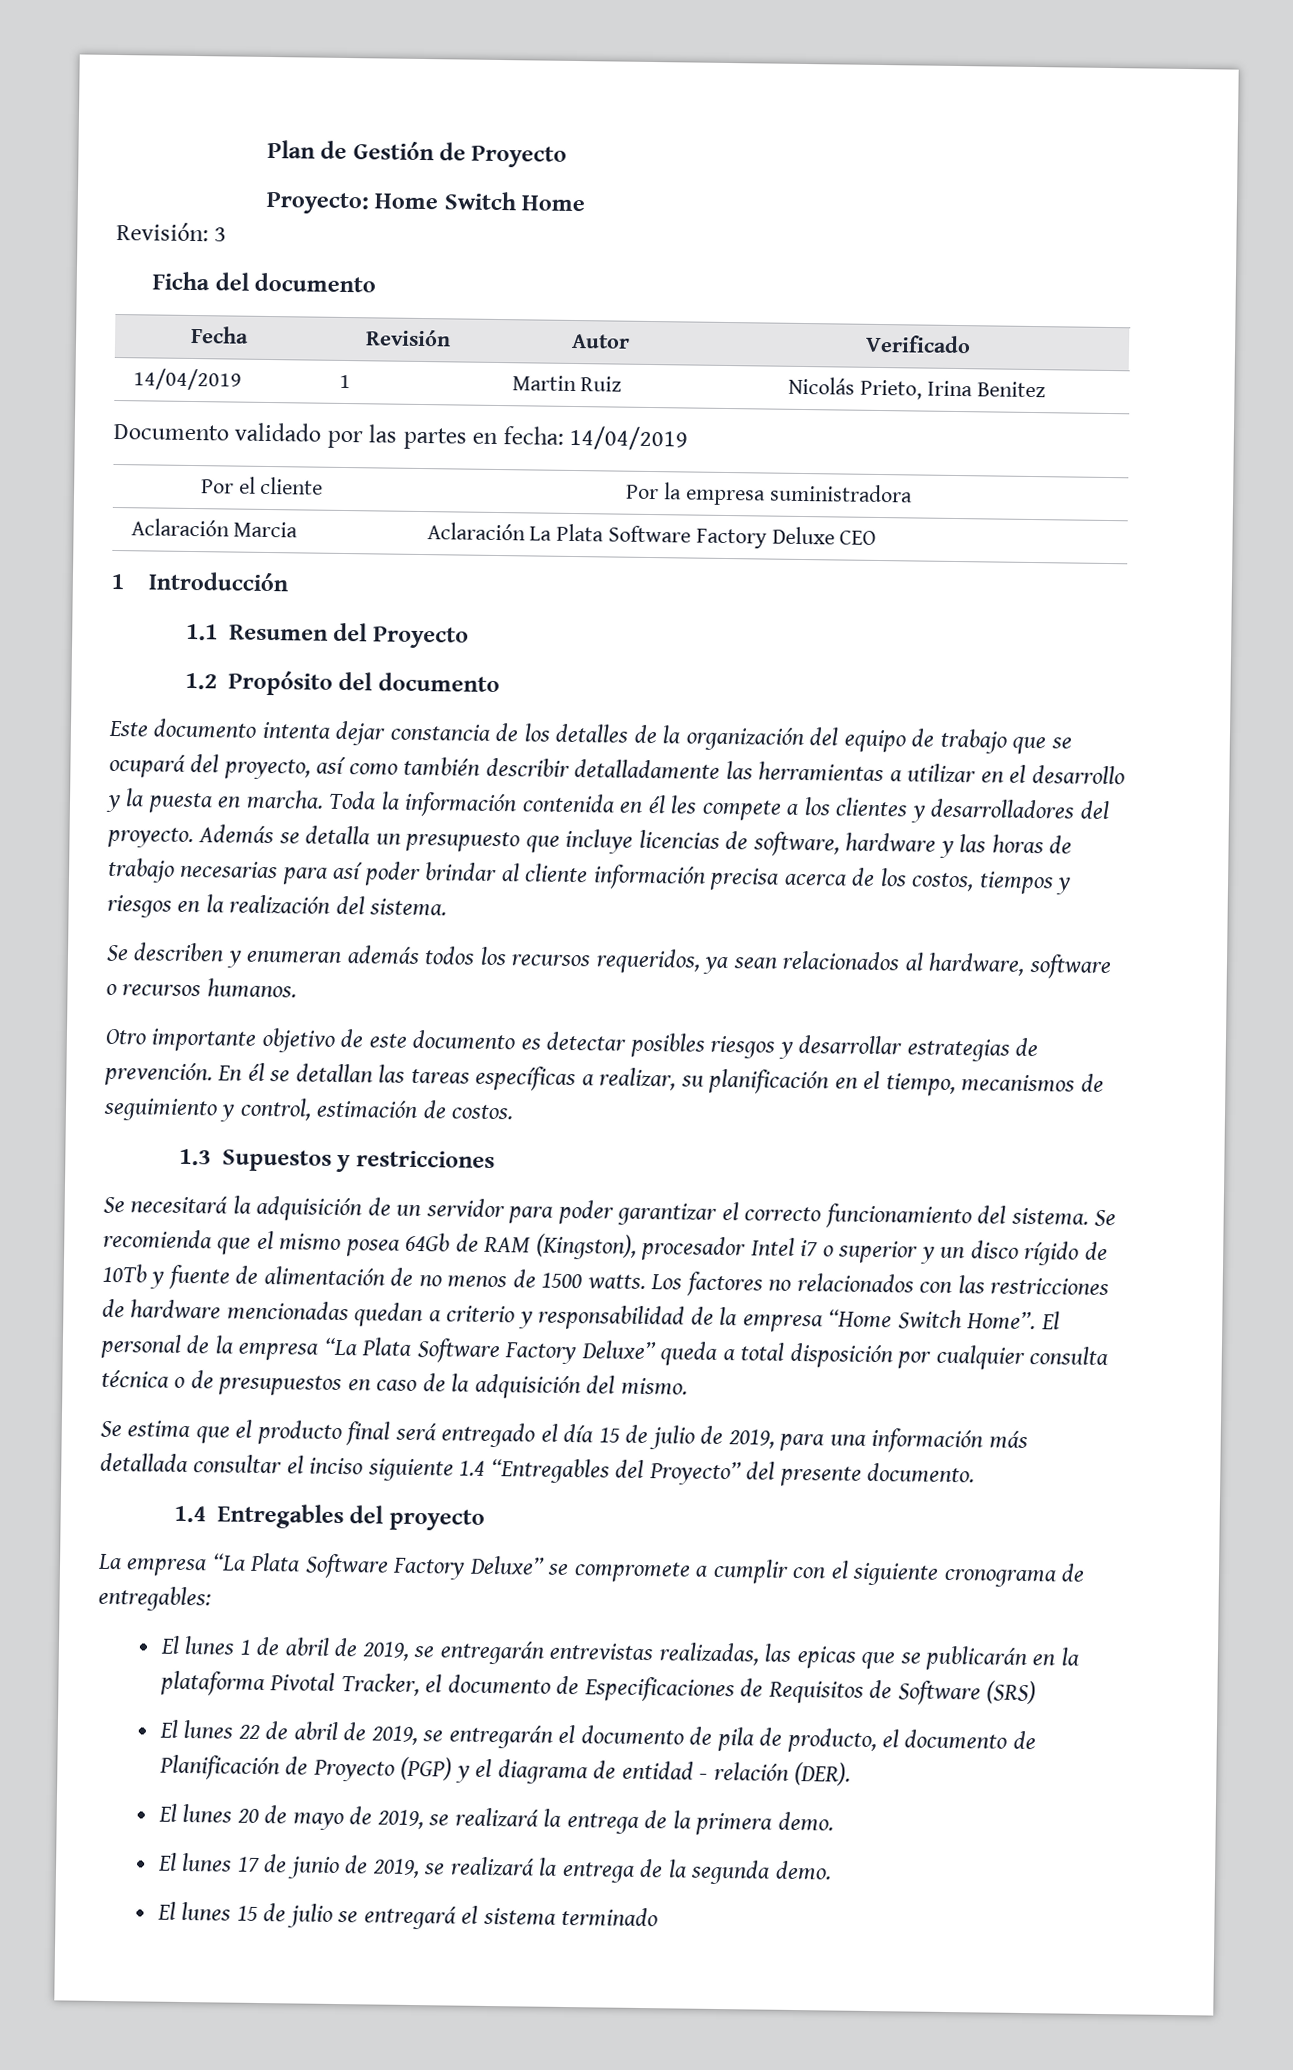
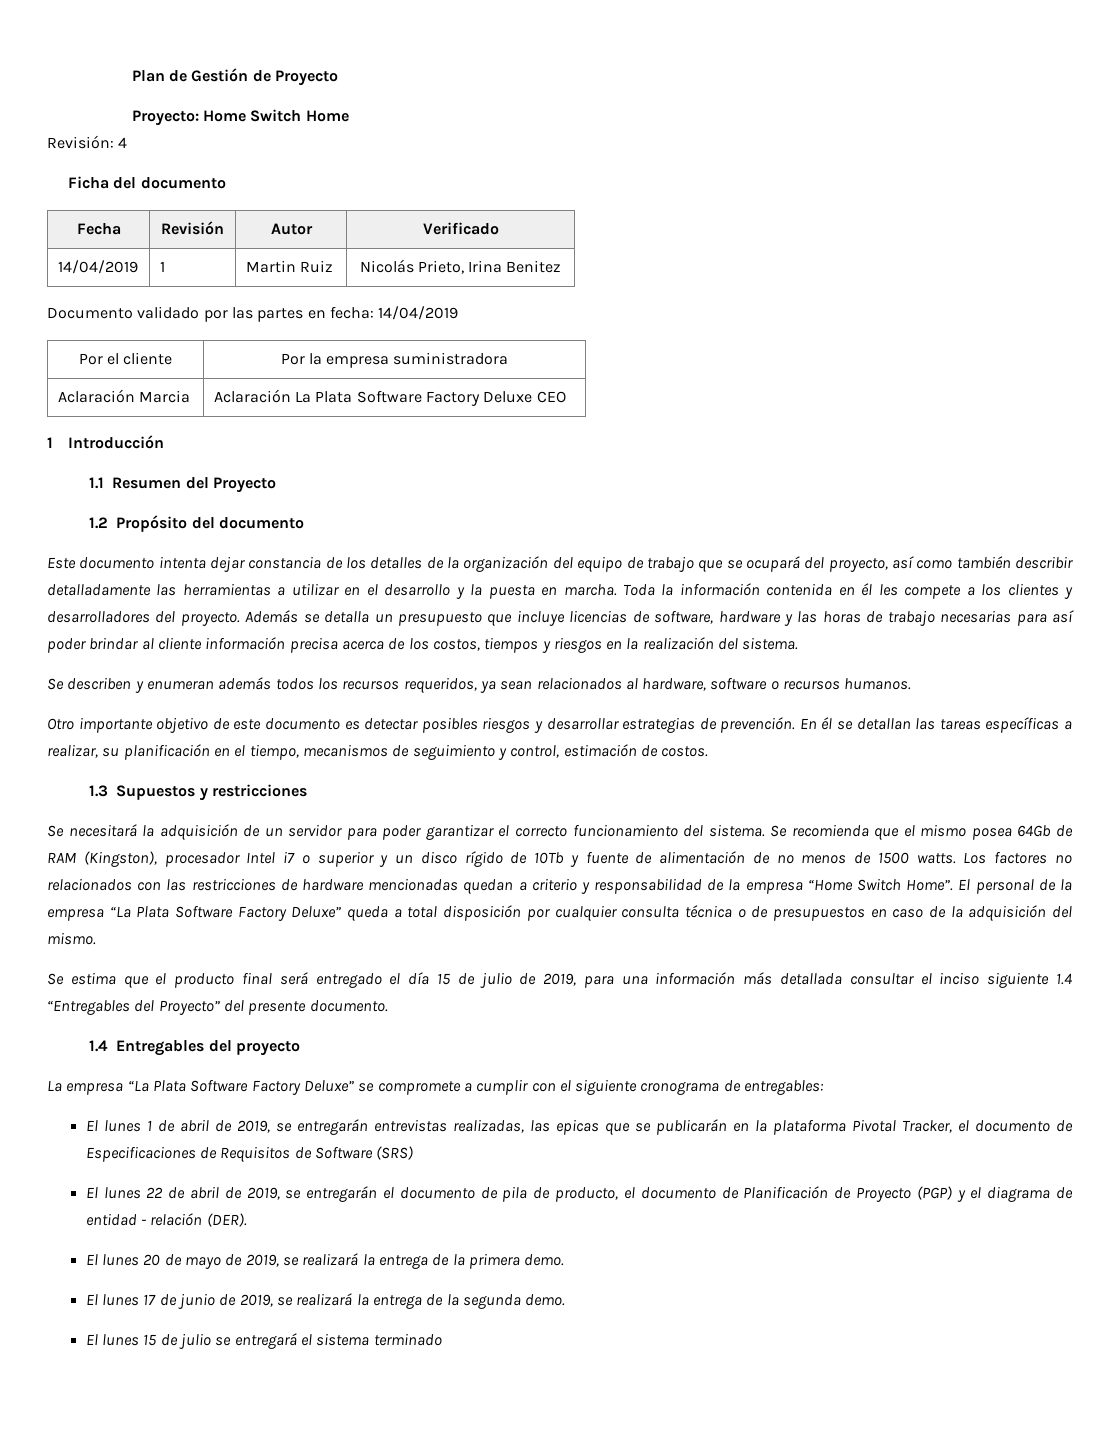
- Revisión: 3
+ Revisión: 4

